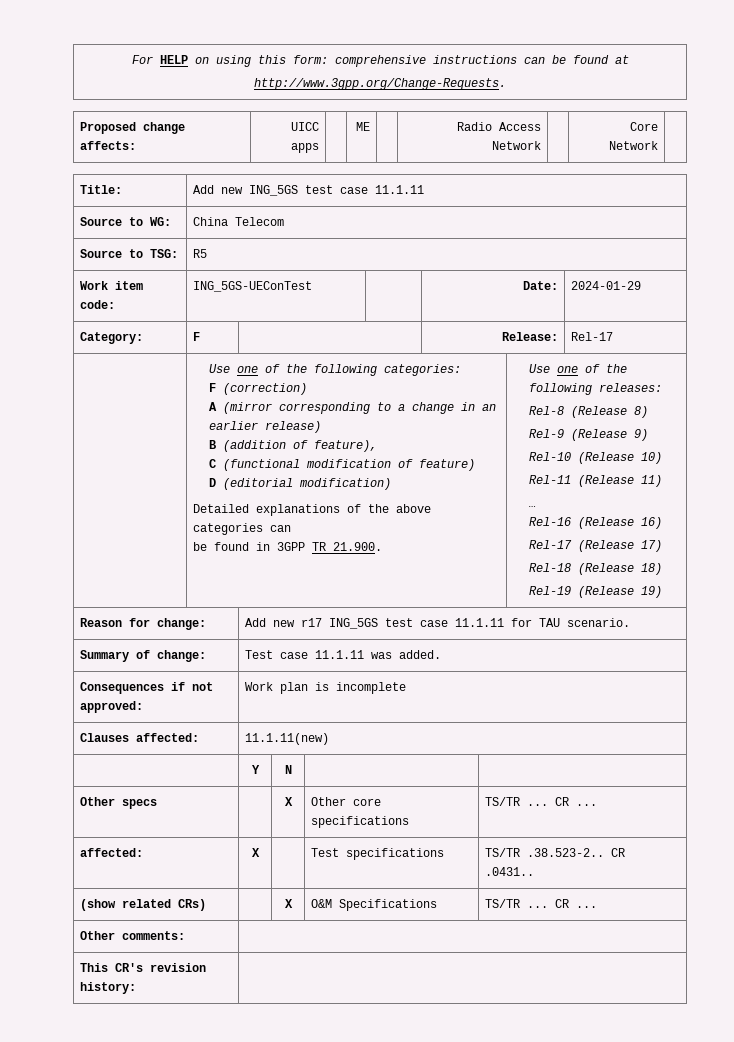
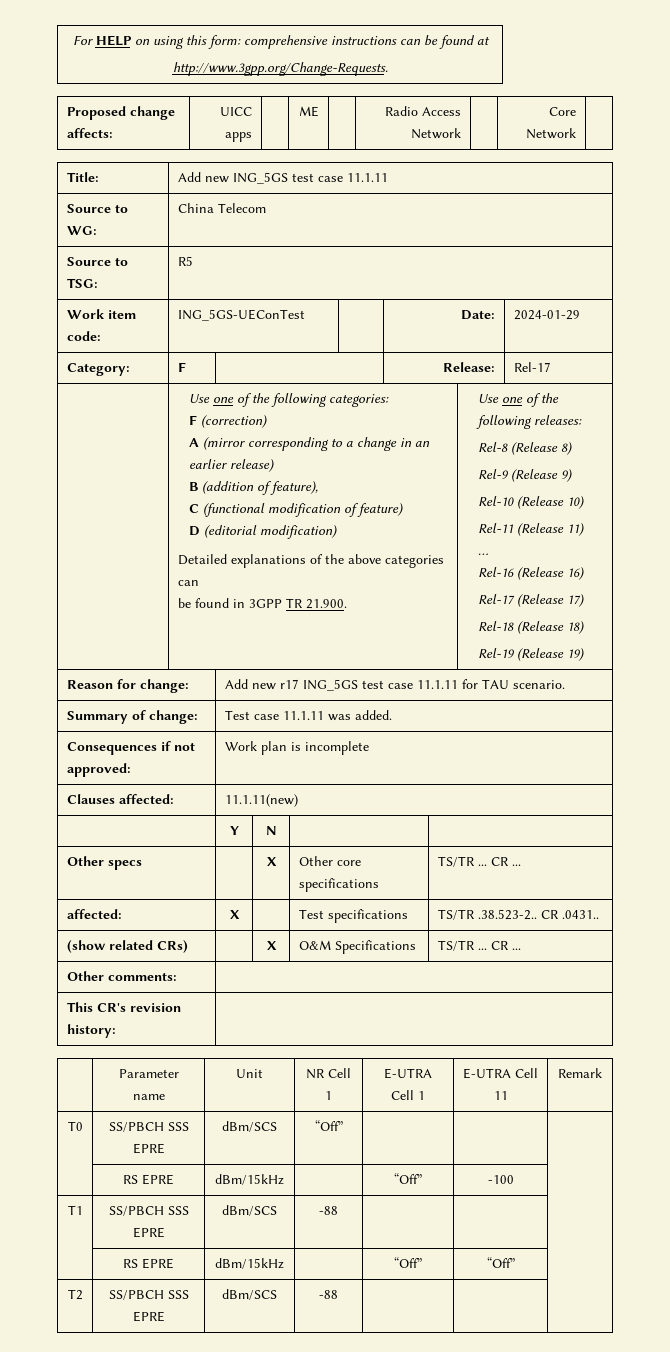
+ | Parameter name | Unit | NR Cell 1 | E-UTRA Cell 1 | E-UTRA Cell 11 | Remark
+ T0 | SS/PBCH SSS EPRE | dBm/SCS | “Off” | | |
+ | RS EPRE | dBm/15kHz | | “Off” | -100 |
+ T1 | SS/PBCH SSS EPRE | dBm/SCS | -88 | | |
+ | RS EPRE | dBm/15kHz | | “Off” | “Off” |
+ T2 | SS/PBCH SSS EPRE | dBm/SCS | -88 | | |

